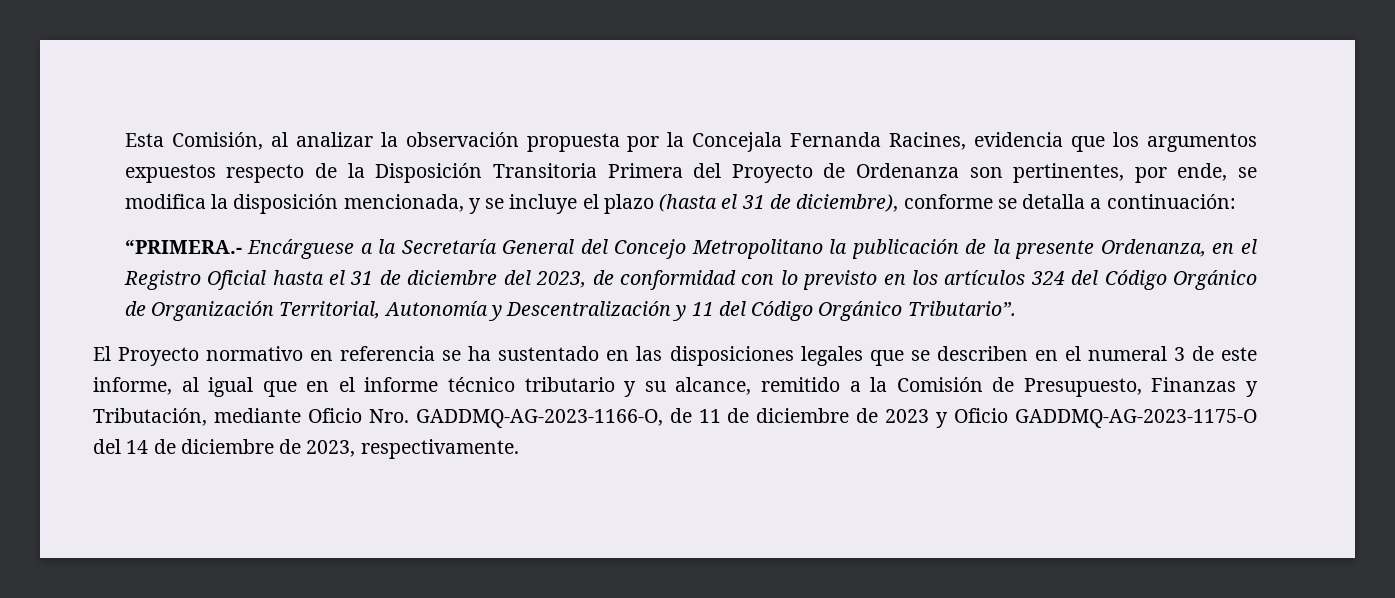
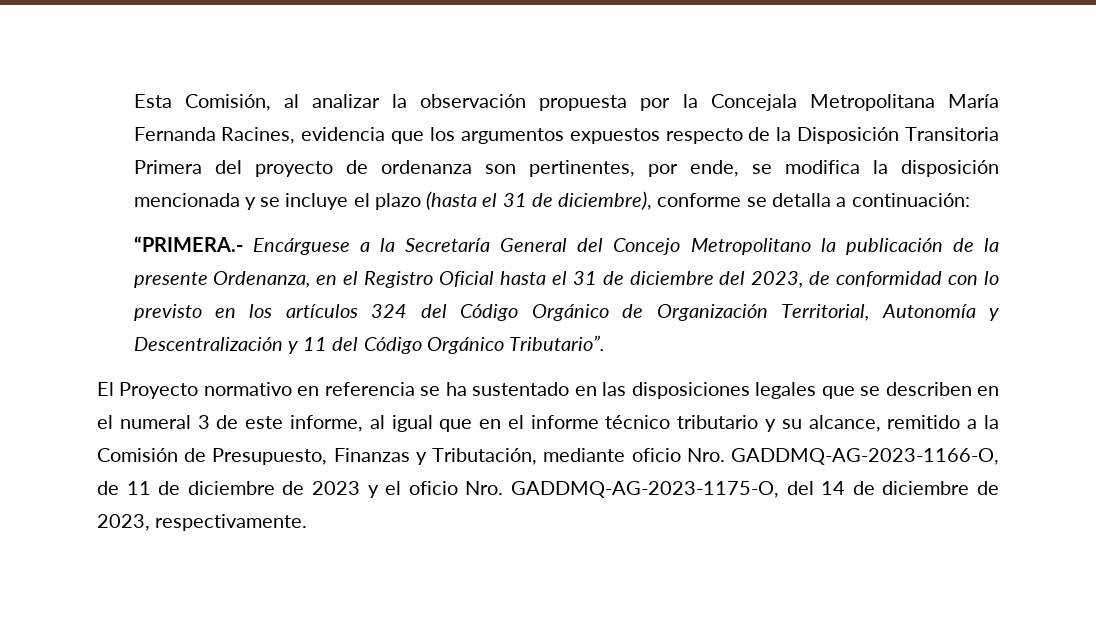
- Esta Comisión, al analizar la observación propuesta por la Concejala Fernanda Racines, evidencia que los argumentos expuestos respecto de la Disposición Transitoria Primera del Proyecto de Ordenanza son pertinentes, por ende, se modifica la disposición mencionada, y se incluye el plazo (hasta el 31 de diciembre), conforme se detalla a continuación:
+ Esta Comisión, al analizar la observación propuesta por la Concejala Metropolitana María Fernanda Racines, evidencia que los argumentos expuestos respecto de la Disposición Transitoria Primera del proyecto de ordenanza son pertinentes, por ende, se modifica la disposición mencionada y se incluye el plazo (hasta el 31 de diciembre), conforme se detalla a continuación:
- El Proyecto normativo en referencia se ha sustentado en las disposiciones legales que se describen en el numeral 3 de este informe, al igual que en el informe técnico tributario y su alcance, remitido a la Comisión de Presupuesto, Finanzas y Tributación, mediante Oficio Nro. GADDMQ-AG-2023-1166-O, de 11 de diciembre de 2023 y Oficio GADDMQ-AG-2023-1175-O del 14 de diciembre de 2023, respectivamente.
+ El Proyecto normativo en referencia se ha sustentado en las disposiciones legales que se describen en el numeral 3 de este informe, al igual que en el informe técnico tributario y su alcance, remitido a la Comisión de Presupuesto, Finanzas y Tributación, mediante oficio Nro. GADDMQ-AG-2023-1166-O, de 11 de diciembre de 2023 y el oficio Nro. GADDMQ-AG-2023-1175-O, del 14 de diciembre de 2023, respectivamente.

